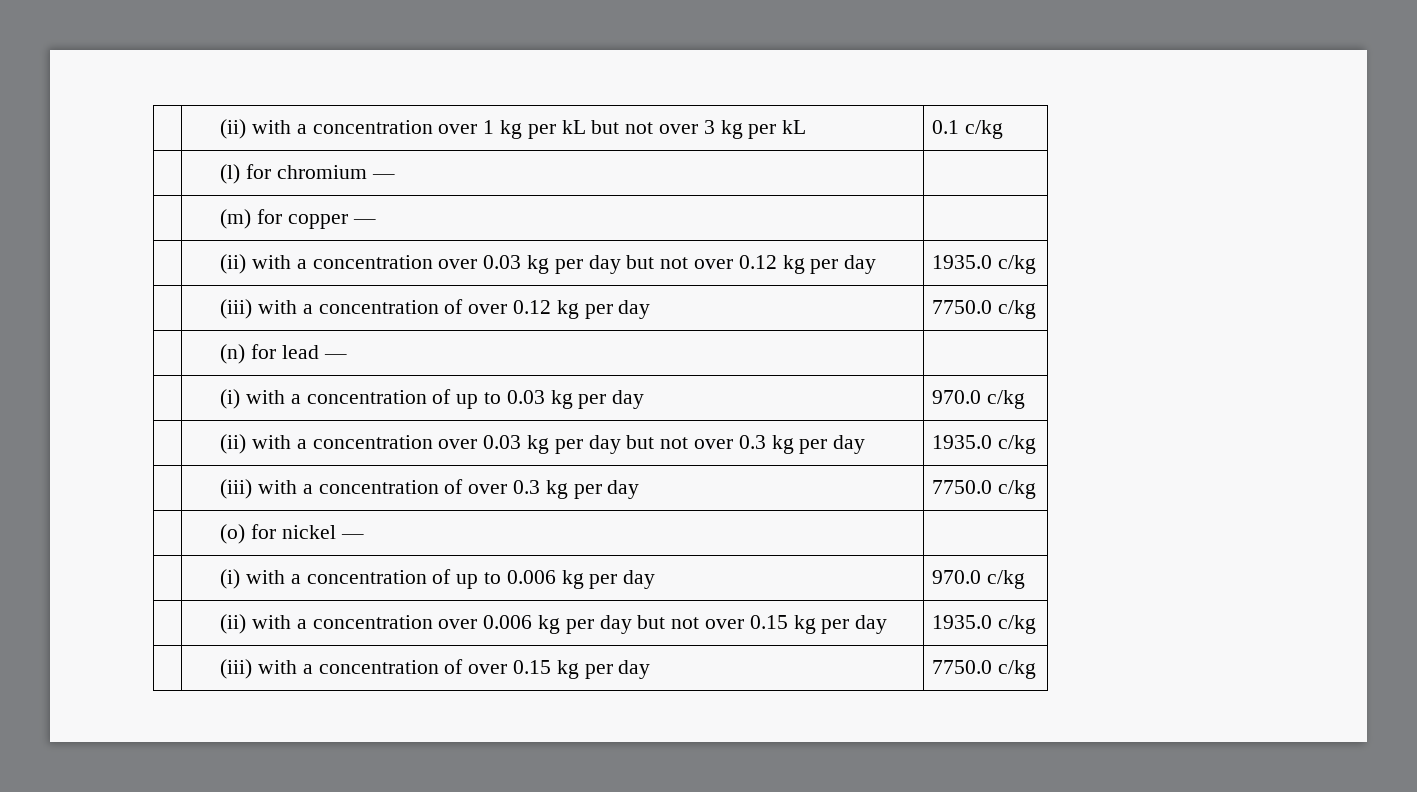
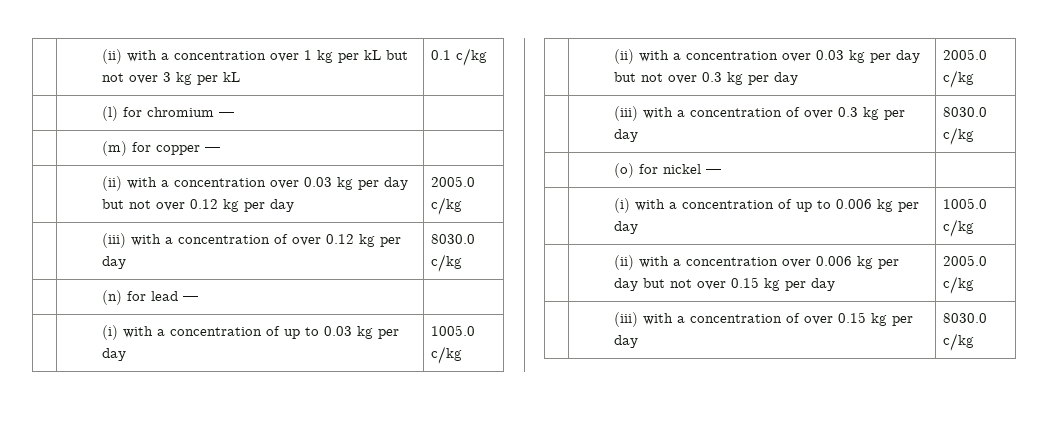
- | (ii) with a concentration over 0.03 kg per day but not over 0.12 kg per day | 1935.0 c/kg
+ | (ii) with a concentration over 0.03 kg per day but not over 0.12 kg per day | 2005.0 c/kg
- | (iii) with a concentration of over 0.12 kg per day | 7750.0 c/kg
+ | (iii) with a concentration of over 0.12 kg per day | 8030.0 c/kg
- | (i) with a concentration of up to 0.03 kg per day | 970.0 c/kg
+ | (i) with a concentration of up to 0.03 kg per day | 1005.0 c/kg
- | (ii) with a concentration over 0.03 kg per day but not over 0.3 kg per day | 1935.0 c/kg
+ | (ii) with a concentration over 0.03 kg per day but not over 0.3 kg per day | 2005.0 c/kg
- | (iii) with a concentration of over 0.3 kg per day | 7750.0 c/kg
+ | (iii) with a concentration of over 0.3 kg per day | 8030.0 c/kg
- | (i) with a concentration of up to 0.006 kg per day | 970.0 c/kg
+ | (i) with a concentration of up to 0.006 kg per day | 1005.0 c/kg
- | (ii) with a concentration over 0.006 kg per day but not over 0.15 kg per day | 1935.0 c/kg
+ | (ii) with a concentration over 0.006 kg per day but not over 0.15 kg per day | 2005.0 c/kg
- | (iii) with a concentration of over 0.15 kg per day | 7750.0 c/kg
+ | (iii) with a concentration of over 0.15 kg per day | 8030.0 c/kg

